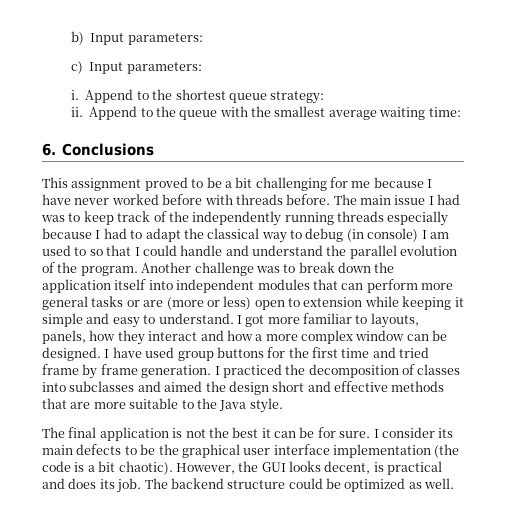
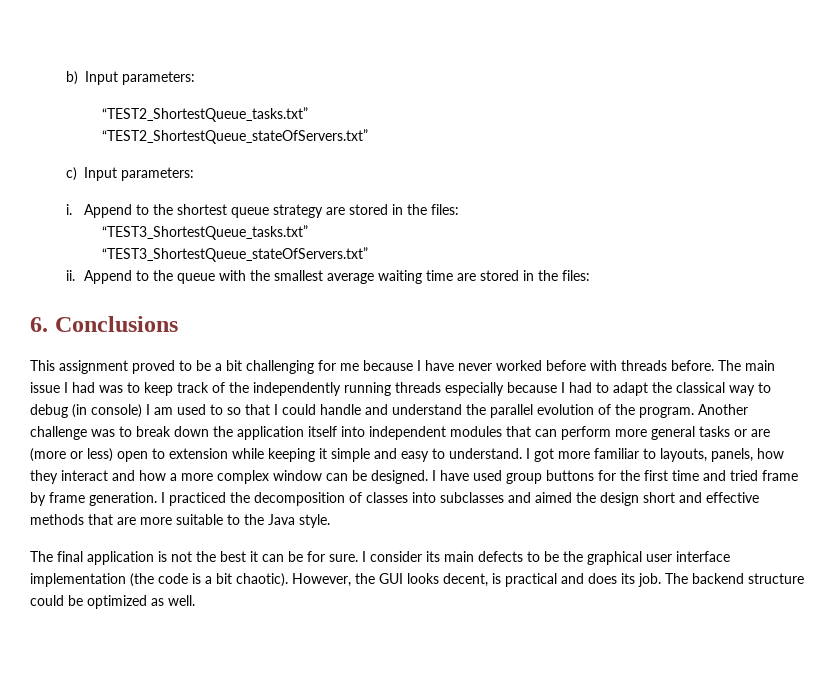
+ “TEST2_ShortestQueue_tasks.txt”
+ “TEST2_ShortestQueue_stateOfServers.txt”
- Append to the shortest queue strategy:
+ Append to the shortest queue strategy are stored in the files:
+ “TEST3_ShortestQueue_tasks.txt”
+ “TEST3_ShortestQueue_stateOfServers.txt”
- Append to the queue with the smallest average waiting time:
+ Append to the queue with the smallest average waiting time are stored in the files:

